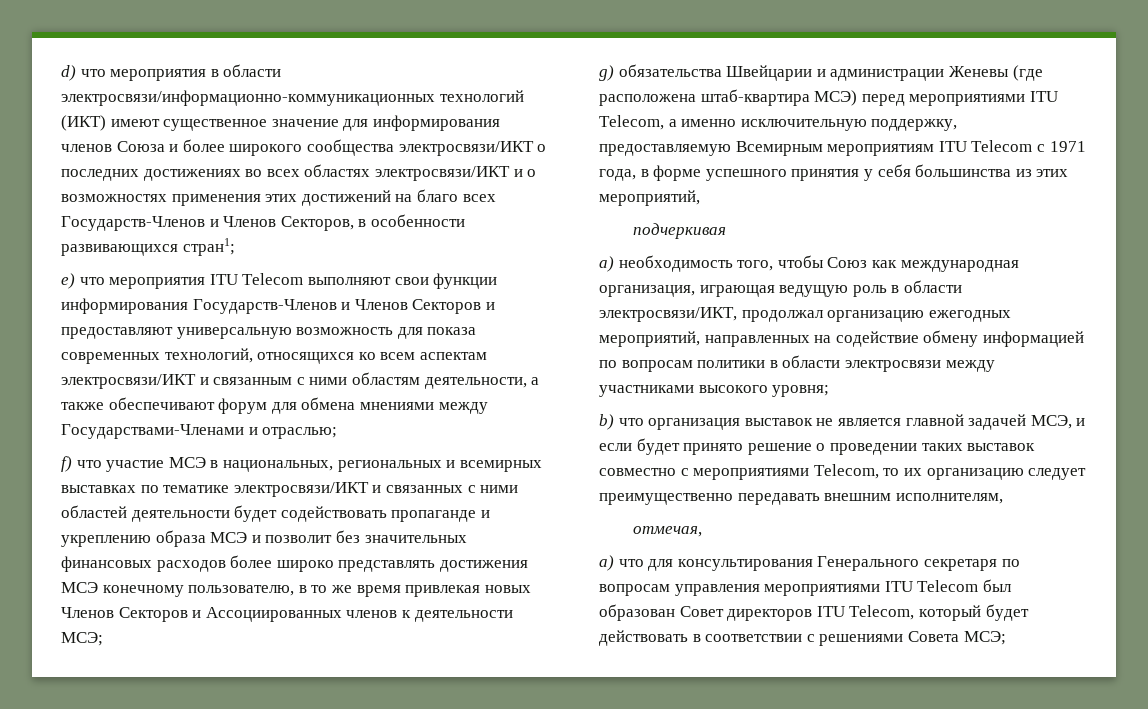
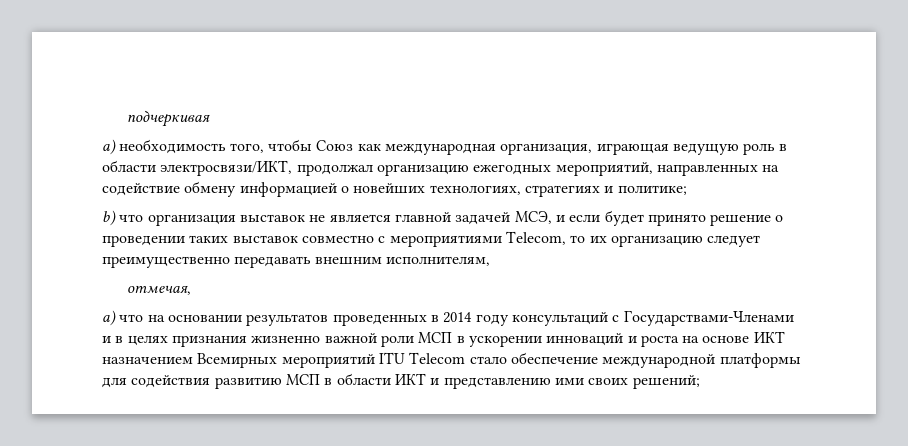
- d) что мероприятия в области электросвязи/информационно-коммуникационных технологий (ИКТ) имеют существенное значение для информирования членов Союза и более широкого сообщества электросвязи/ИКТ о последних достижениях во всех областях электросвязи/ИКТ и о возможностях применения этих достижений на благо всех Государств-Членов и Членов Секторов, в особенности развивающихся стран1;
- е) что мероприятия ITU Telecom выполняют свои функции информирования Государств-Членов и Членов Секторов и предоставляют универсальную возможность для показа современных технологий, относящихся ко всем аспектам электросвязи/ИКТ и связанным с ними областям деятельности, а также обеспечивают форум для обмена мнениями между Государствами-Членами и отраслью;
- f) что участие МСЭ в национальных, региональных и всемирных выставках по тематике электросвязи/ИКТ и связанных с ними областей деятельности будет содействовать пропаганде и укреплению образа МСЭ и позволит без значительных финансовых расходов более широко представлять достижения МСЭ конечному пользователю, в то же время привлекая новых Членов Секторов и Ассоциированных членов к деятельности МСЭ;
- g) обязательства Швейцарии и администрации Женевы (где расположена штаб-квартира МСЭ) перед мероприятиями ITU Telecom, а именно исключительную поддержку, предоставляемую Всемирным мероприятиям ITU Telecom с 1971 года, в форме успешного принятия у себя большинства из этих мероприятий,
- а) необходимость того, чтобы Союз как международная организация, играющая ведущую роль в области электросвязи/ИКТ, продолжал организацию ежегодных мероприятий, направленных на содействие обмену информацией по вопросам политики в области электросвязи между участниками высокого уровня;
+ а) необходимость того, чтобы Союз как международная организация, играющая ведущую роль в области электросвязи/ИКТ, продолжал организацию ежегодных мероприятий, направленных на содействие обмену информацией о новейших технологиях, стратегиях и политике;
- a) что для консультирования Генерального секретаря по вопросам управления мероприятиями ITU Telecom был образован Совет директоров ITU Telecom, который будет действовать в соответствии с решениями Совета МСЭ;
+ a) что на основании результатов проведенных в 2014 году консультаций с Государствами-Членами и в целях признания жизненно важной роли МСП в ускорении инноваций и роста на основе ИКТ назначением Всемирных мероприятий ITU Telecom стало обеспечение международной платформы для содействия развитию МСП в области ИКТ и представлению ими своих решений;

